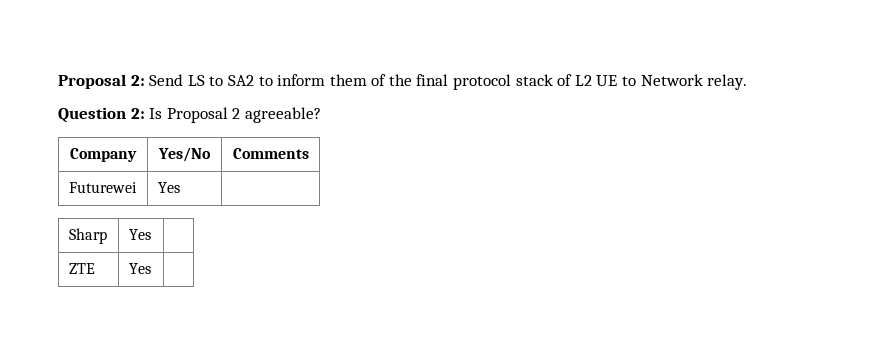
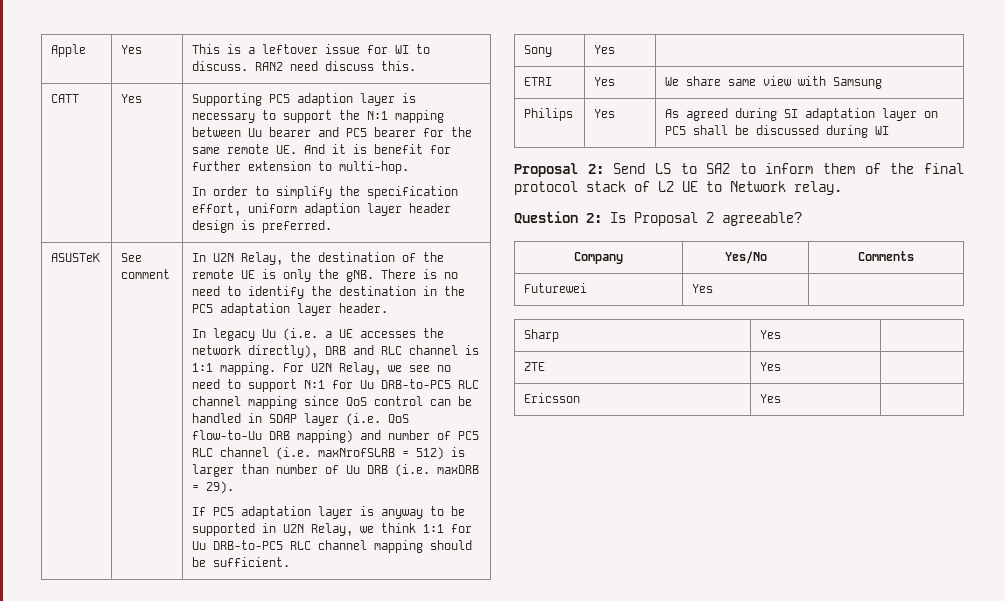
+ Apple | Yes | This is a leftover issue for WI to discuss. RAN2 need discuss this.
+ CATT | Yes | Supporting PC5 adaption layer is necessary to support the N:1 mapping between Uu bearer and PC5 bearer for the same remote UE. And it is benefit for further extension to multi-hop.
+ In order to simplify the specification effort, uniform adaption layer header design is preferred.
+ ASUSTeK | See comment | In U2N Relay, the destination of the remote UE is only the gNB. There is no need to identify the destination in the PC5 adaptation layer header.
+ In legacy Uu (i.e. a UE accesses the network directly), DRB and RLC channel is 1:1 mapping. For U2N Relay, we see no need to support N:1 for Uu DRB-to-PC5 RLC channel mapping since QoS control can be handled in SDAP layer (i.e. QoS flow-to-Uu DRB mapping) and number of PC5 RLC channel (i.e. maxNrofSLRB = 512) is larger than number of Uu DRB (i.e. maxDRB = 29).
+ If PC5 adaptation layer is anyway to be supported in U2N Relay, we think 1:1 for Uu DRB-to-PC5 RLC channel mapping should be sufficient.
+ Sony | Yes |
+ ETRI | Yes | We share same view with Samsung
+ Philips | Yes | As agreed during SI adaptation layer on PC5 shall be discussed during WI
+ Ericsson | Yes |

